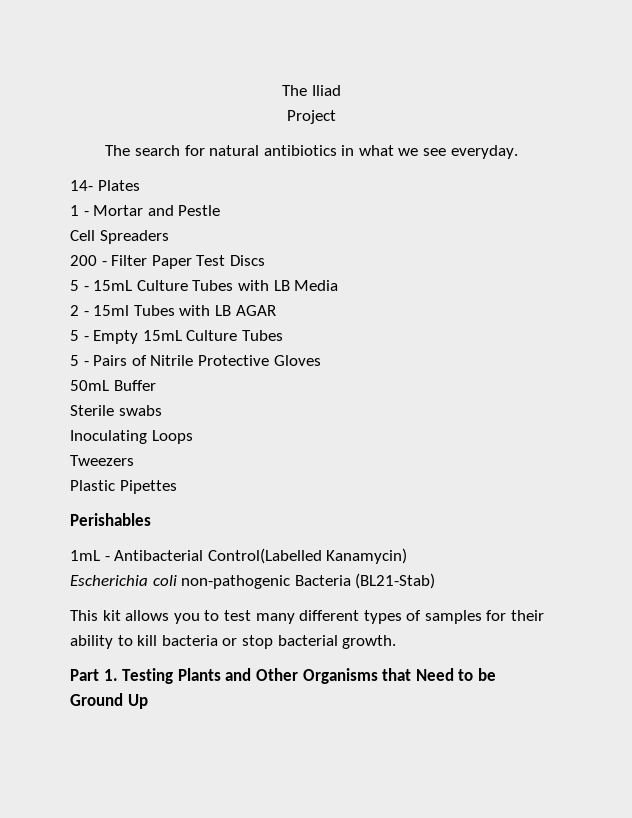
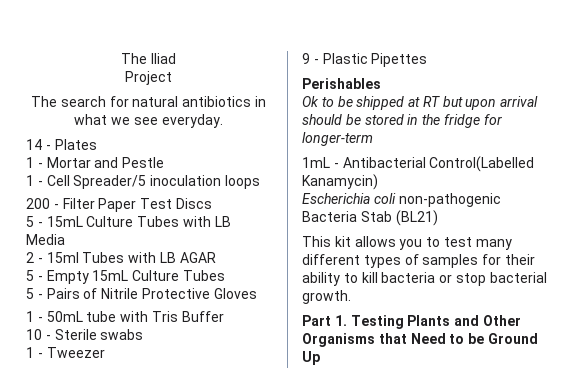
- 14- Plates
+ 14 - Plates
- Cell Spreaders
+ 1 - Cell Spreader/5 inoculation loops
- 50mL Buffer
+ 1 - 50mL tube with Tris Buffer
- Sterile swabs
+ 10 - Sterile swabs
- Inoculating Loops
- Tweezers
- Plastic Pipettes
+ 1 - Tweezer
+ 9 - Plastic Pipettes
  Perishables
+ Ok to be shipped at RT but upon arrival should be stored in the fridge for longer-term
- Escherichia coli non-pathogenic Bacteria (BL21-Stab)
+ Escherichia coli non-pathogenic Bacteria Stab (BL21)

